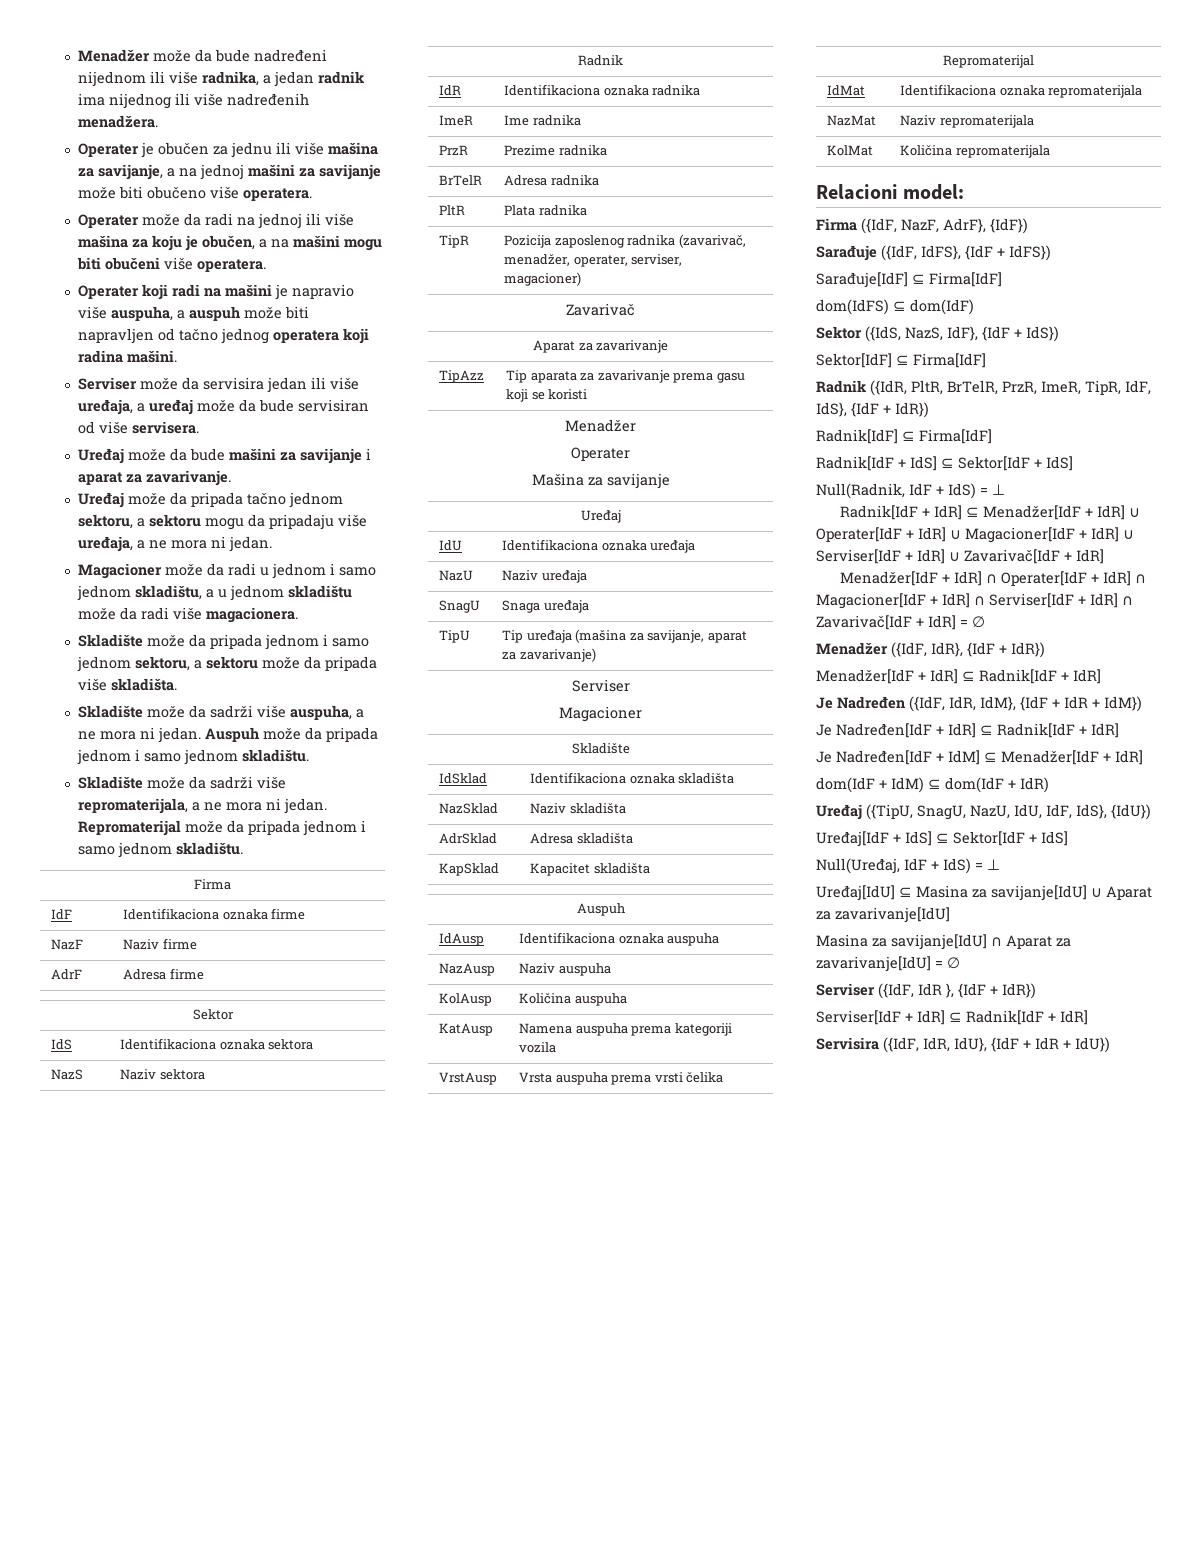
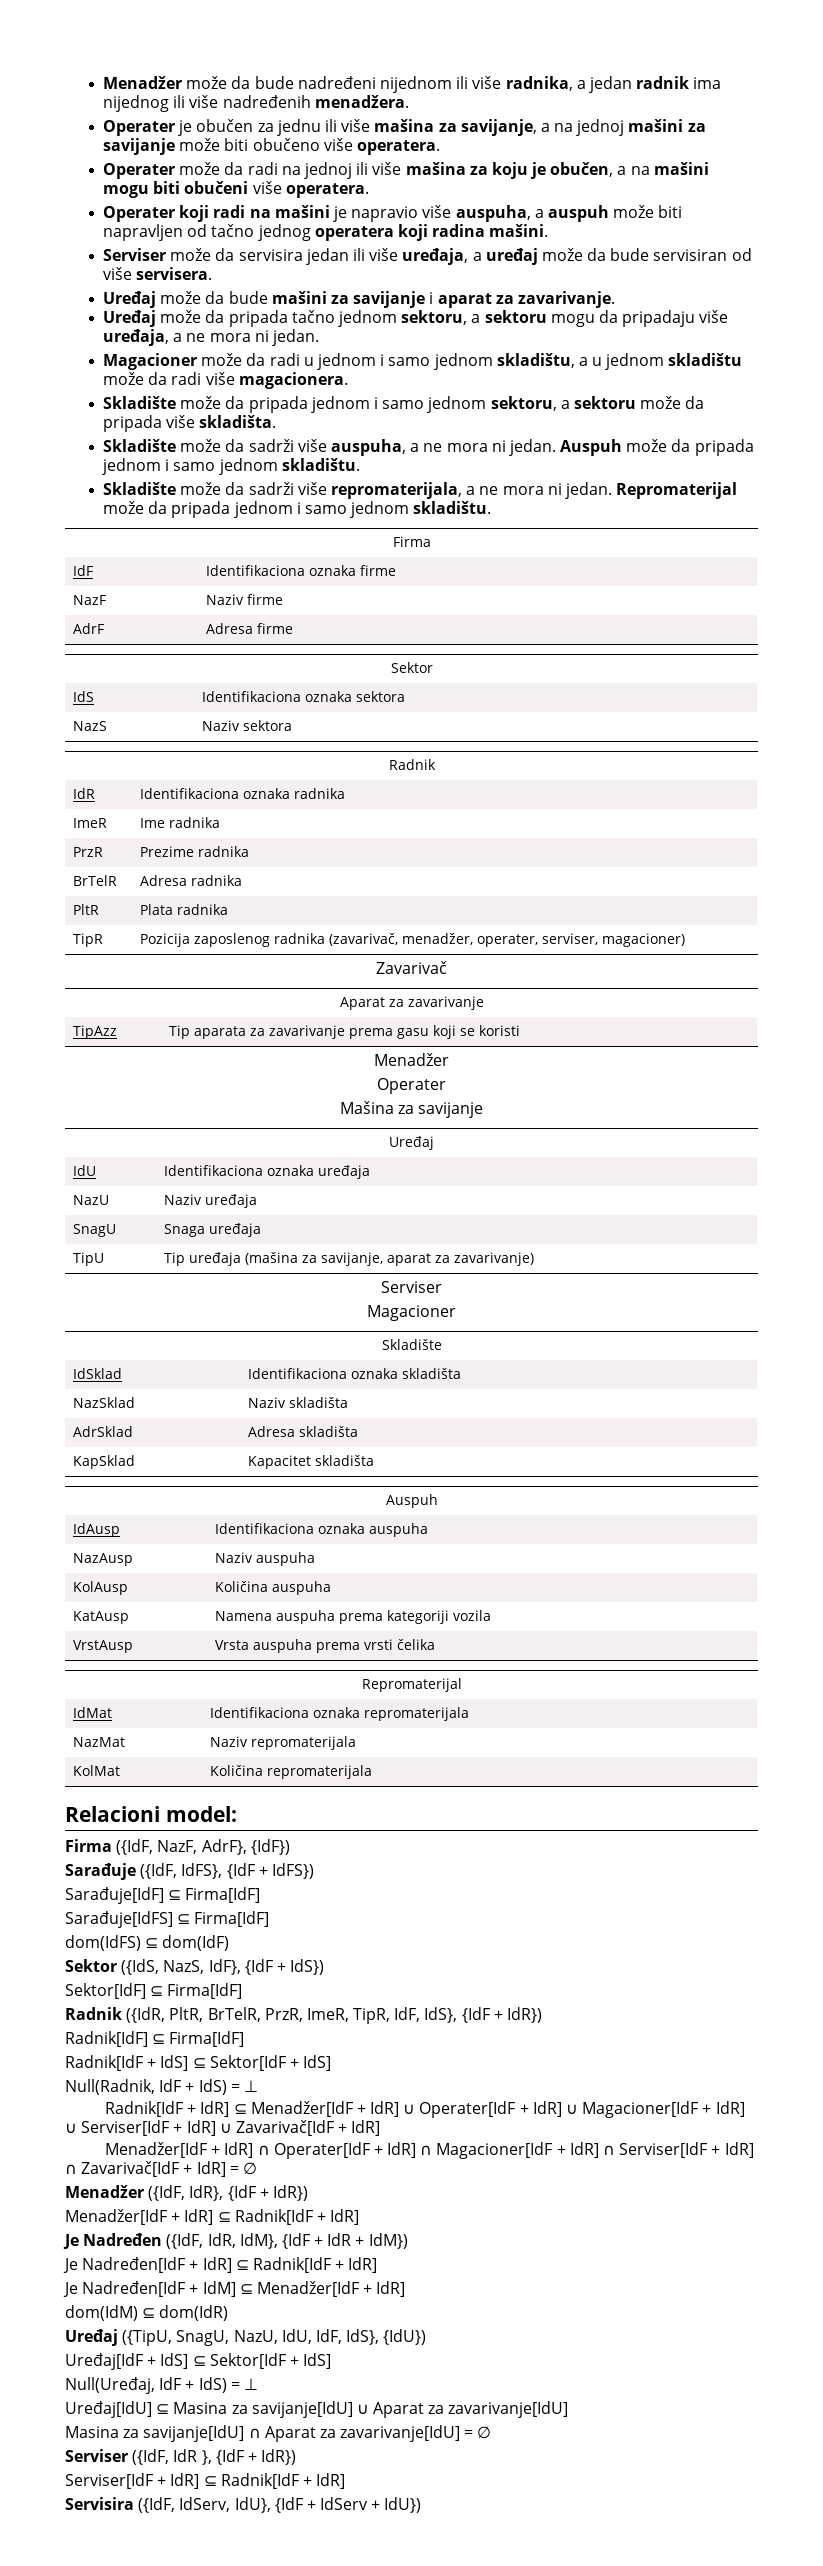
+ Sarađuje[IdFS] ⊆ Firma[IdF]
- dom(IdF + IdM) ⊆ dom(IdF + IdR)
+ dom(IdM) ⊆ dom(IdR)
- Servisira ({IdF, IdR, IdU}, {IdF + IdR + IdU})
+ Servisira ({IdF, IdServ, IdU}, {IdF + IdServ + IdU})

